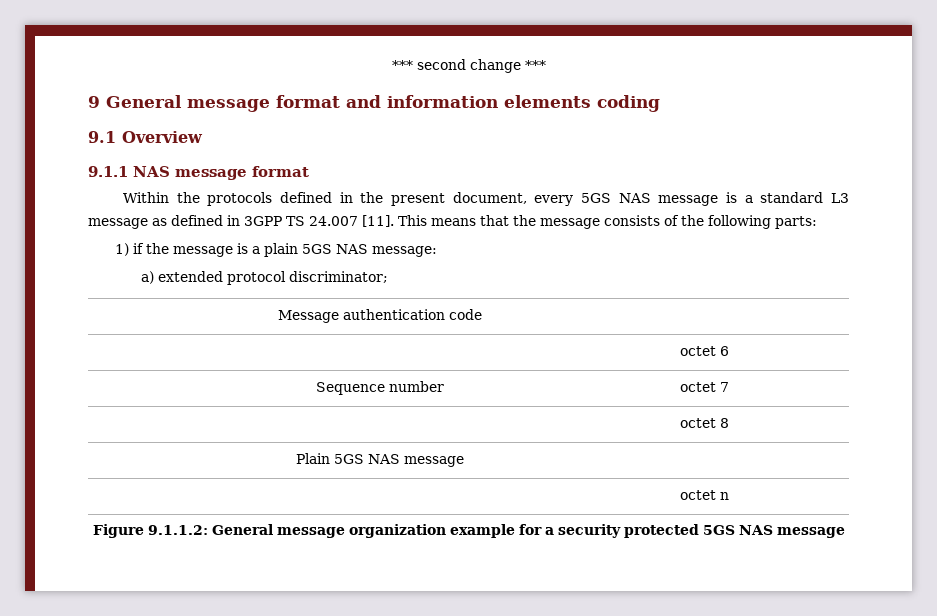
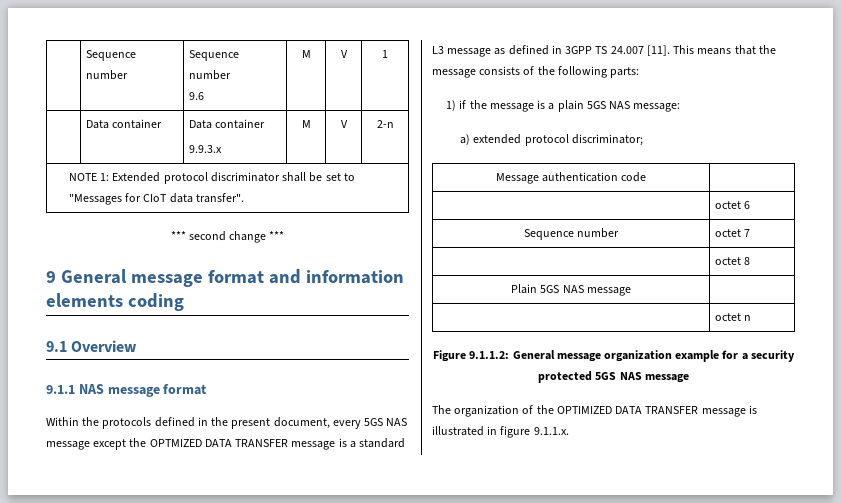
+ | Sequence number | Sequence number
+ 9.6 | M | V | 1
+ | Data container | Data container
+ 9.9.3.x | M | V | 2-n
+ NOTE 1: Extended protocol discriminator shall be set to "Messages for CIoT data transfer".
- Within the protocols defined in the present document, every 5GS NAS message is a standard L3 message as defined in 3GPP TS 24.007 [11].
+ Within the protocols defined in the present document, every 5GS NAS message except the OPTMIZED DATA TRANSFER message is a standard L3 message as defined in 3GPP TS 24.007 [11].
+ The organization of the OPTIMIZED DATA TRANSFER message is illustrated in figure 9.1.1.x.

